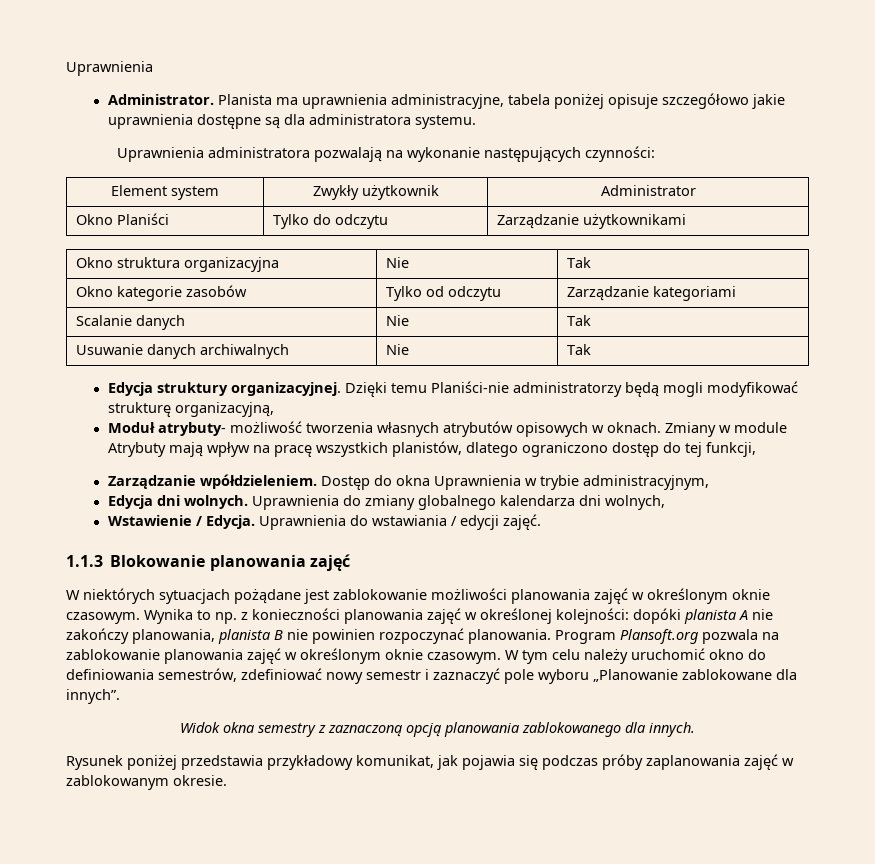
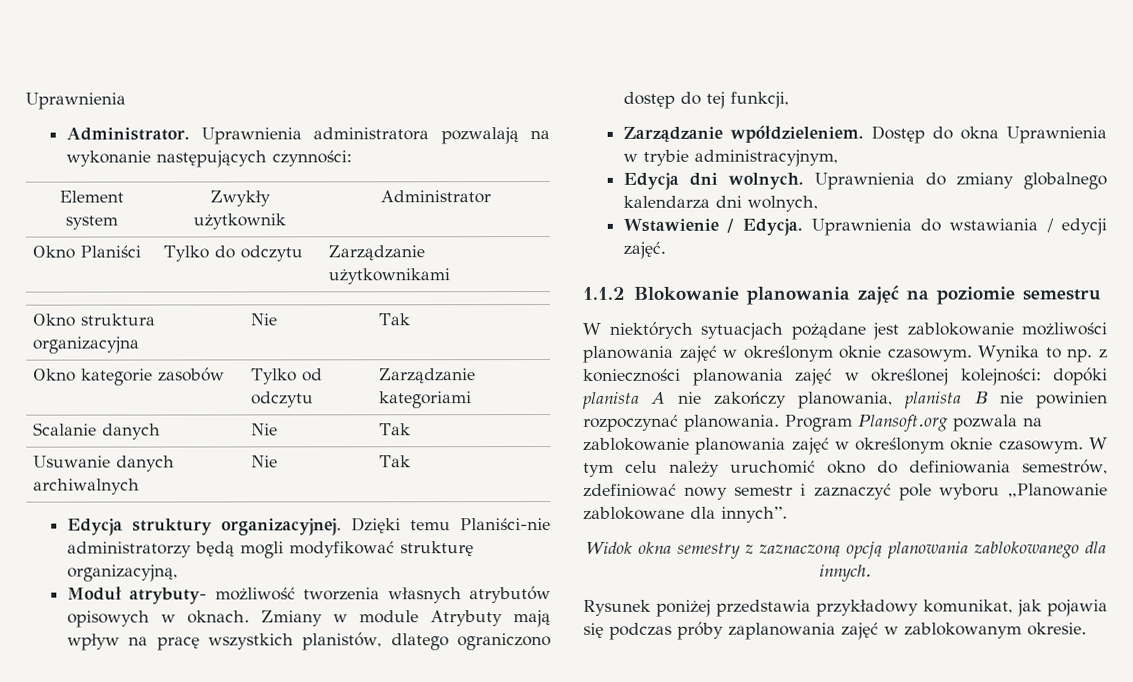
- Administrator. Planista ma uprawnienia administracyjne, tabela poniżej opisuje szczegółowo jakie uprawnienia dostępne są dla administratora systemu.
- Uprawnienia administratora pozwalają na wykonanie następujących czynności:
+ Administrator. Uprawnienia administratora pozwalają na wykonanie następujących czynności:
- 1.1.3 Blokowanie planowania zajęć
+ 1.1.2 Blokowanie planowania zajęć na poziomie semestru

